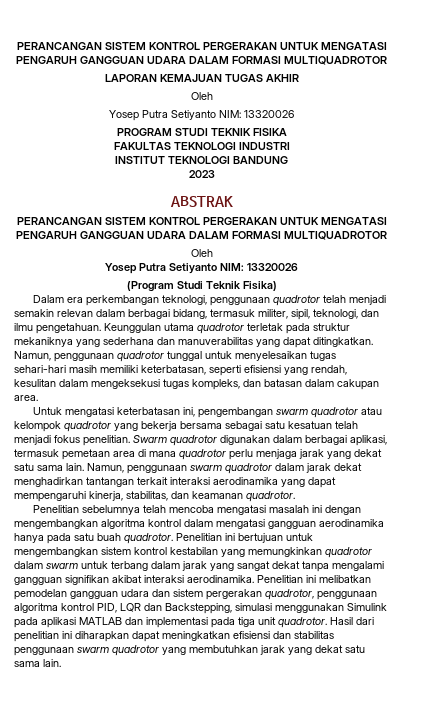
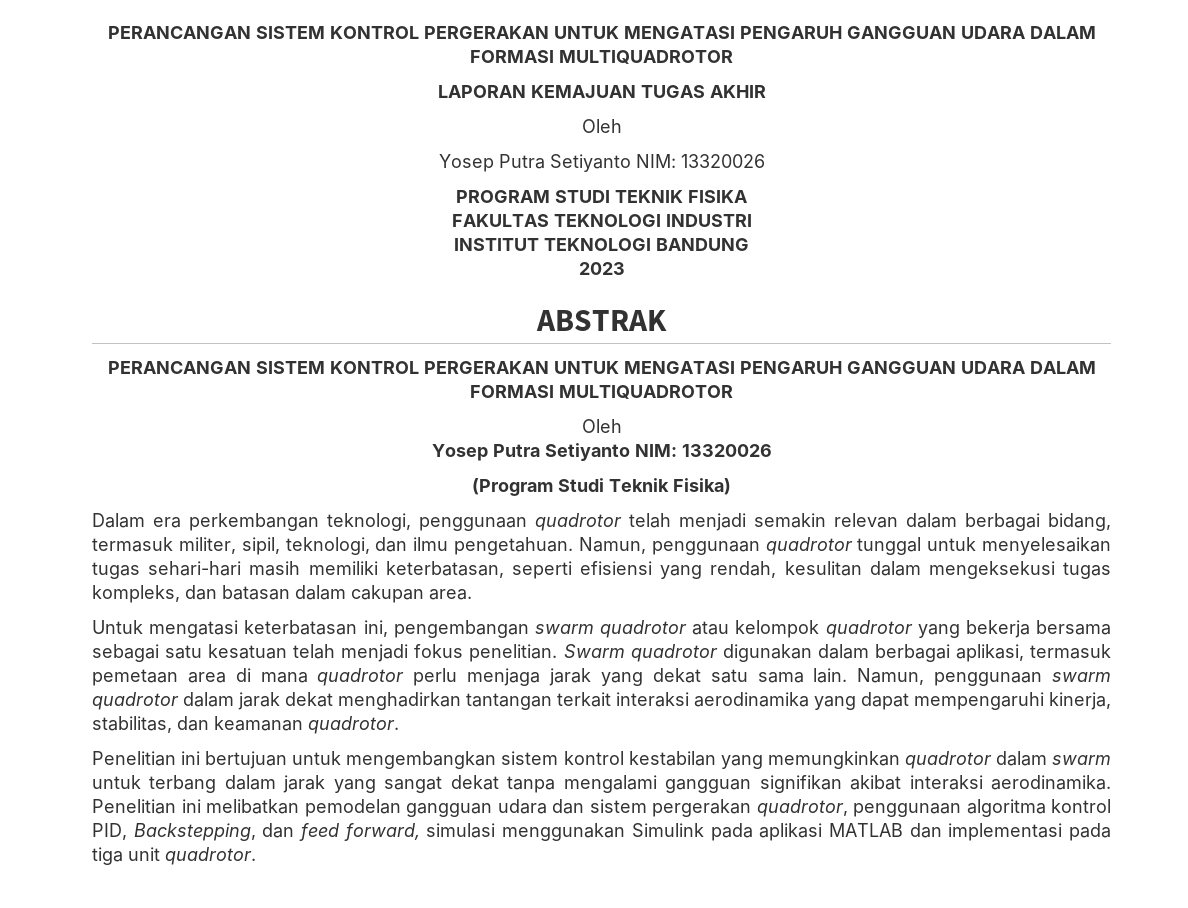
- Keunggulan utama quadrotor terletak pada struktur mekaniknya yang sederhana dan manuverabilitas yang dapat ditingkatkan.
- Penelitian sebelumnya telah mencoba mengatasi masalah ini dengan mengembangkan algoritma kontrol dalam mengatasi gangguan aerodinamika hanya pada satu buah quadrotor. Penelitian ini bertujuan untuk mengembangkan sistem kontrol kestabilan yang memungkinkan quadrotor dalam swarm untuk terbang dalam jarak yang sangat dekat tanpa mengalami gangguan signifikan akibat interaksi aerodinamika.
+ Penelitian ini bertujuan untuk mengembangkan sistem kontrol kestabilan yang memungkinkan quadrotor dalam swarm untuk terbang dalam jarak yang sangat dekat tanpa mengalami gangguan signifikan akibat interaksi aerodinamika.
- Penelitian ini melibatkan pemodelan gangguan udara dan sistem pergerakan quadrotor, penggunaan algoritma kontrol PID, LQR dan Backstepping, simulasi menggunakan Simulink pada aplikasi MATLAB dan implementasi pada tiga unit quadrotor. Hasil dari penelitian ini diharapkan dapat meningkatkan efisiensi dan stabilitas penggunaan swarm quadrotor yang membutuhkan jarak yang dekat satu sama lain.
+ Penelitian ini melibatkan pemodelan gangguan udara dan sistem pergerakan quadrotor, penggunaan algoritma kontrol PID, Backstepping, dan feed forward, simulasi menggunakan Simulink pada aplikasi MATLAB dan implementasi pada tiga unit quadrotor.

